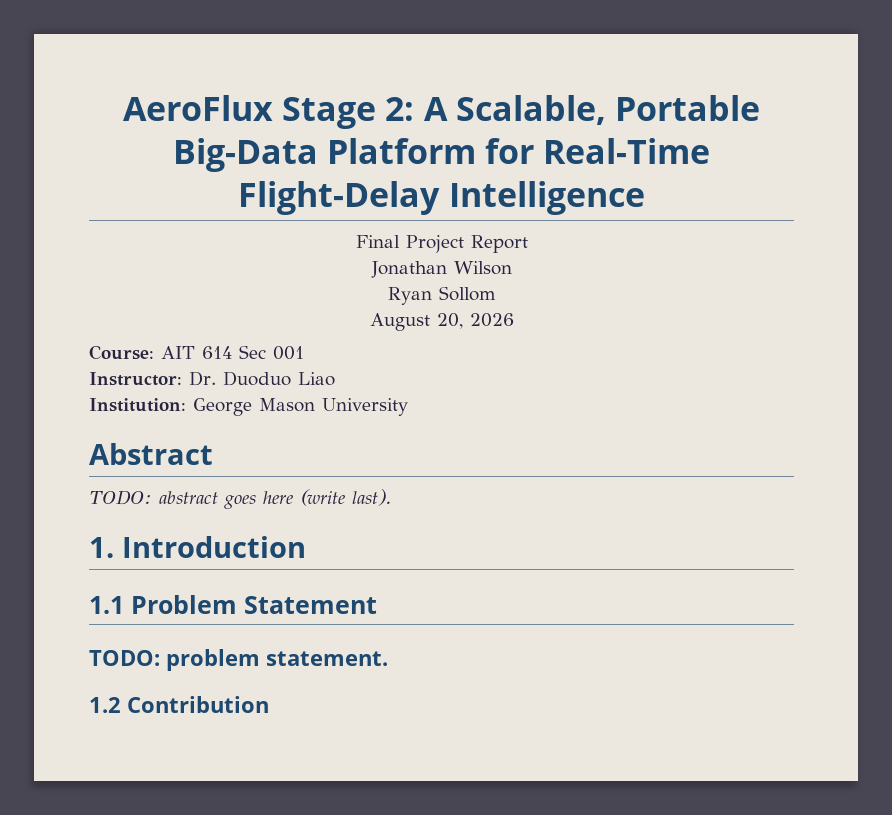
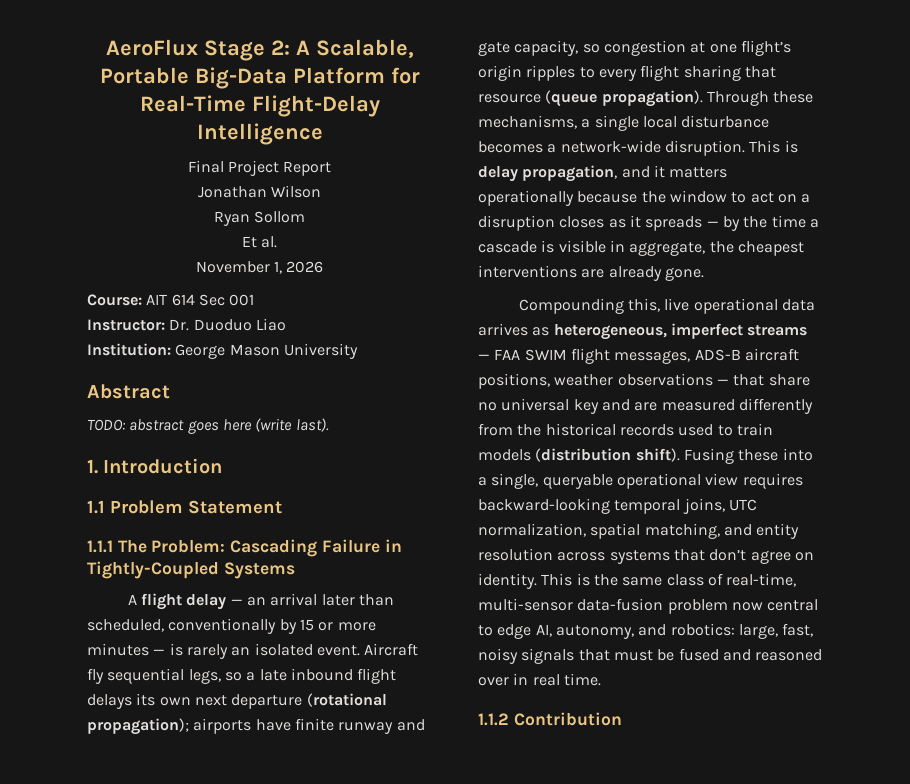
- August 20, 2026
+ Et al.
+ November 1, 2026
- TODO: problem statement.
- 1.2 Contribution
+ 1.1.1 The Problem: Cascading Failure in Tightly-Coupled Systems
+ A flight delay — an arrival later than scheduled, conventionally by 15 or more minutes — is rarely an isolated event. Aircraft fly sequential legs, so a late inbound flight delays its own next departure (rotational propagation); airports have finite runway and gate capacity, so congestion at one flight’s origin ripples to every flight sharing that resource (queue propagation). Through these mechanisms, a single local disturbance becomes a network-wide disruption. This is delay propagation, and it matters operationally because the window to act on a disruption closes as it spreads — by the time a cascade is visible in aggregate, the cheapest interventions are already gone.
+ Compounding this, live operational data arrives as heterogeneous, imperfect streams — FAA SWIM flight messages, ADS-B aircraft positions, weather observations — that share no universal key and are measured differently from the historical records used to train models (distribution shift). Fusing these into a single, queryable operational view requires backward-looking temporal joins, UTC normalization, spatial matching, and entity resolution across systems that don’t agree on identity. This is the same class of real-time, multi-sensor data-fusion problem now central to edge AI, autonomy, and robotics: large, fast, noisy signals that must be fused and reasoned over in real time.
+ 1.1.2 Contribution

